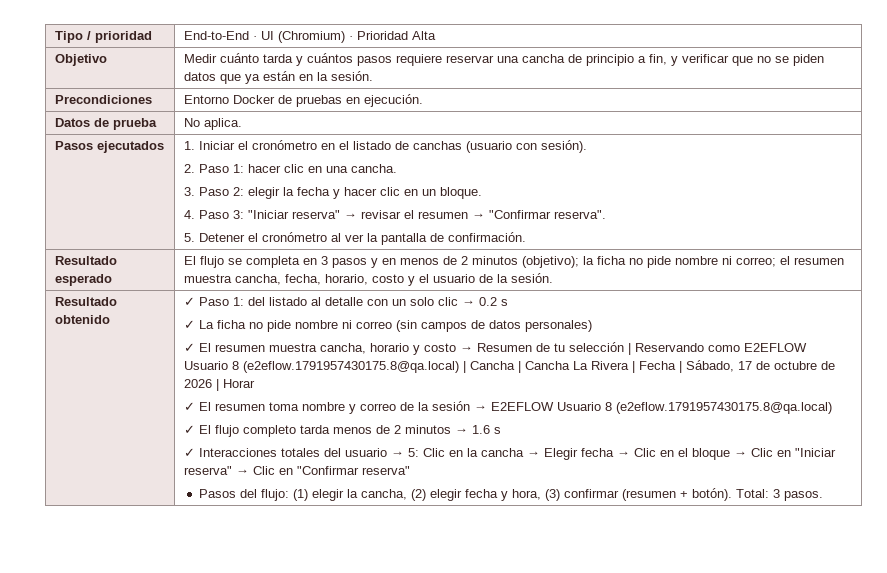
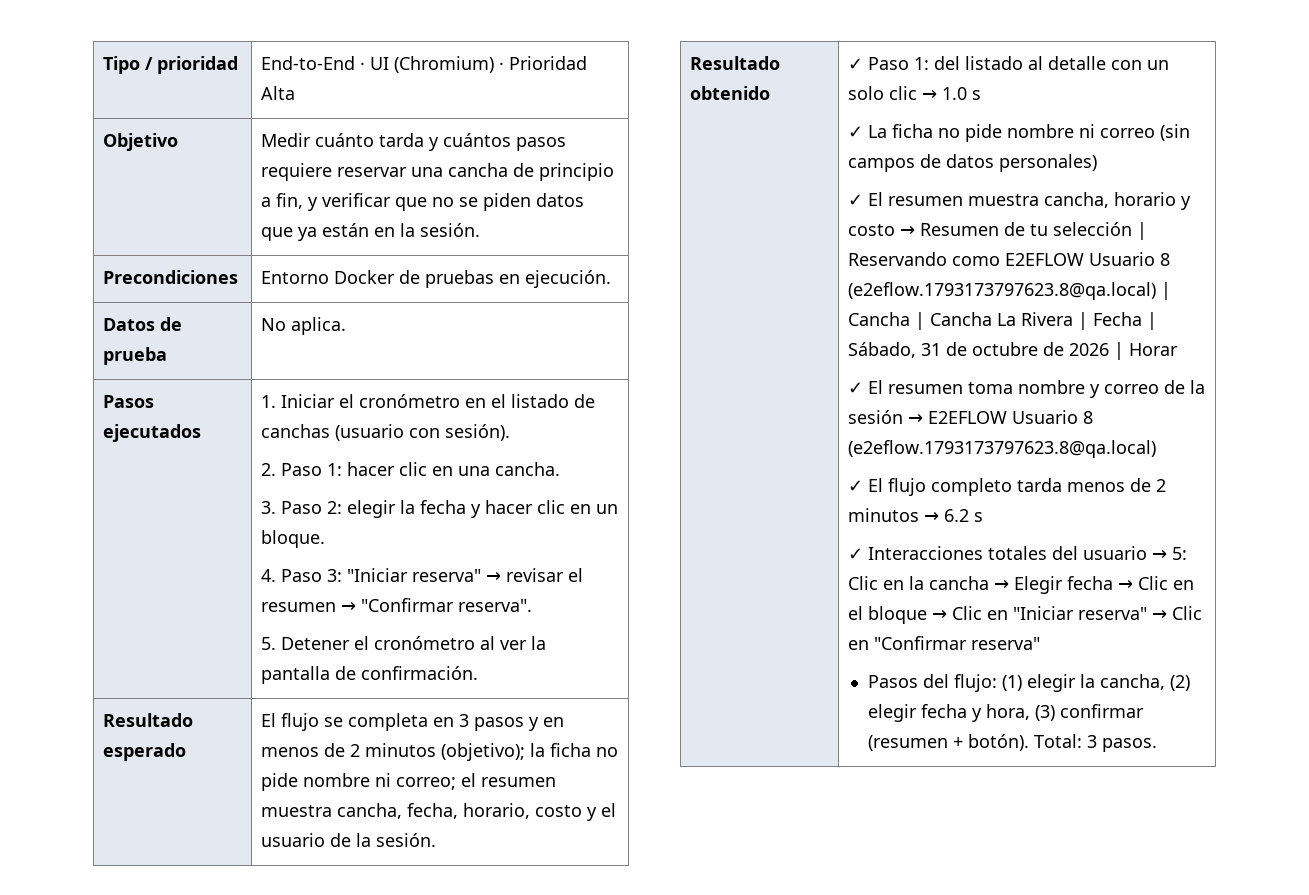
- ✓ Paso 1: del listado al detalle con un solo clic → 0.2 s
+ ✓ Paso 1: del listado al detalle con un solo clic → 1.0 s
- ✓ El resumen muestra cancha, horario y costo → Resumen de tu selección | Reservando como E2EFLOW Usuario 8 (e2eflow.1791957430175.8@qa.local) | Cancha | Cancha La Rivera | Fecha | Sábado, 17 de octubre de 2026 | Horar
+ ✓ El resumen muestra cancha, horario y costo → Resumen de tu selección | Reservando como E2EFLOW Usuario 8 (e2eflow.1793173797623.8@qa.local) | Cancha | Cancha La Rivera | Fecha | Sábado, 31 de octubre de 2026 | Horar
- ✓ El resumen toma nombre y correo de la sesión → E2EFLOW Usuario 8 (e2eflow.1791957430175.8@qa.local)
+ ✓ El resumen toma nombre y correo de la sesión → E2EFLOW Usuario 8 (e2eflow.1793173797623.8@qa.local)
- ✓ El flujo completo tarda menos de 2 minutos → 1.6 s
+ ✓ El flujo completo tarda menos de 2 minutos → 6.2 s

